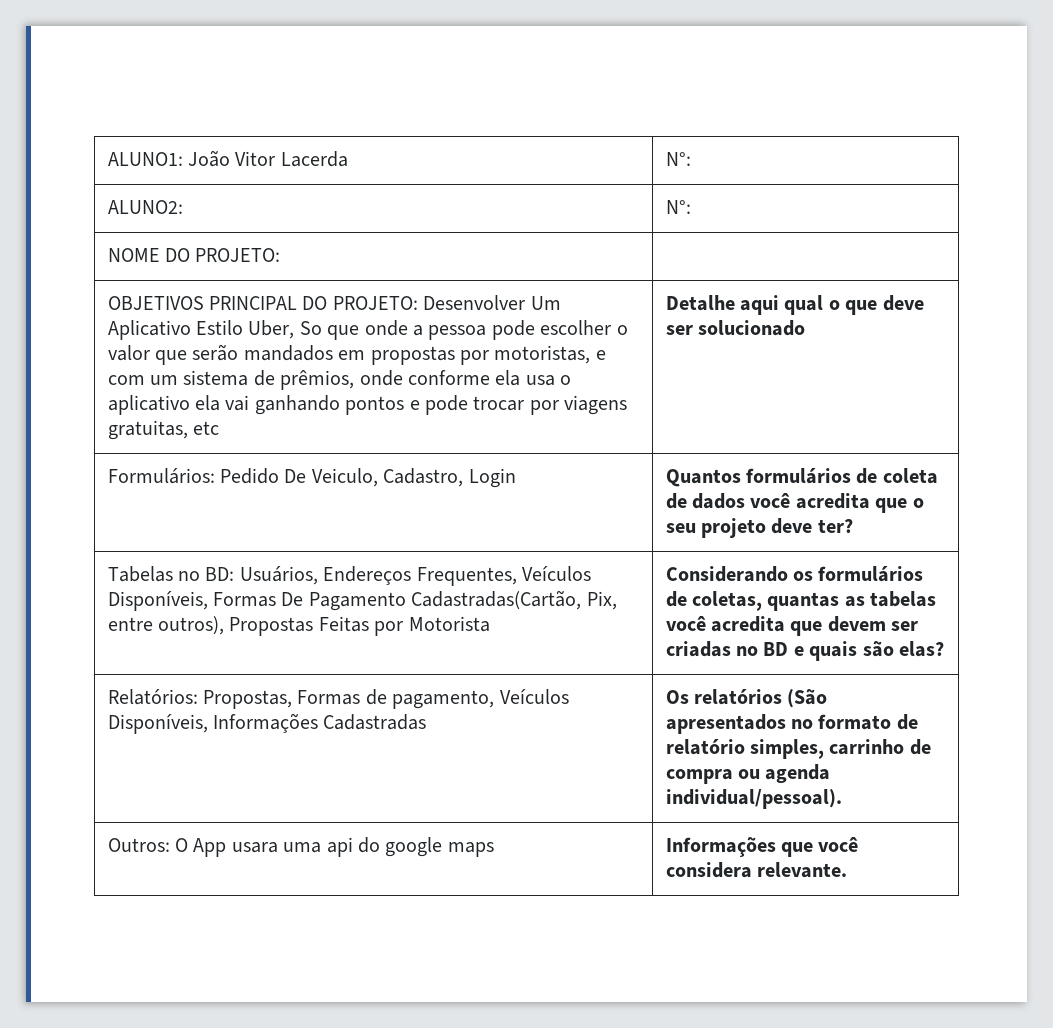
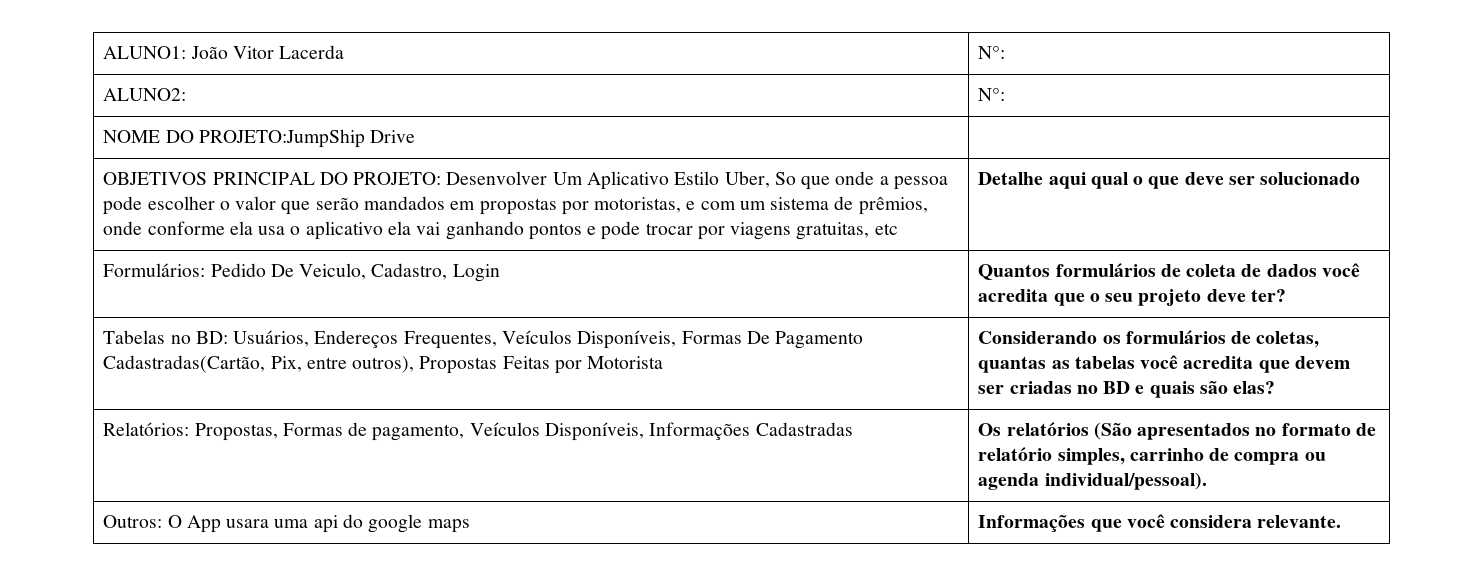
- NOME DO PROJETO: |
+ NOME DO PROJETO:JumpShip Drive |

